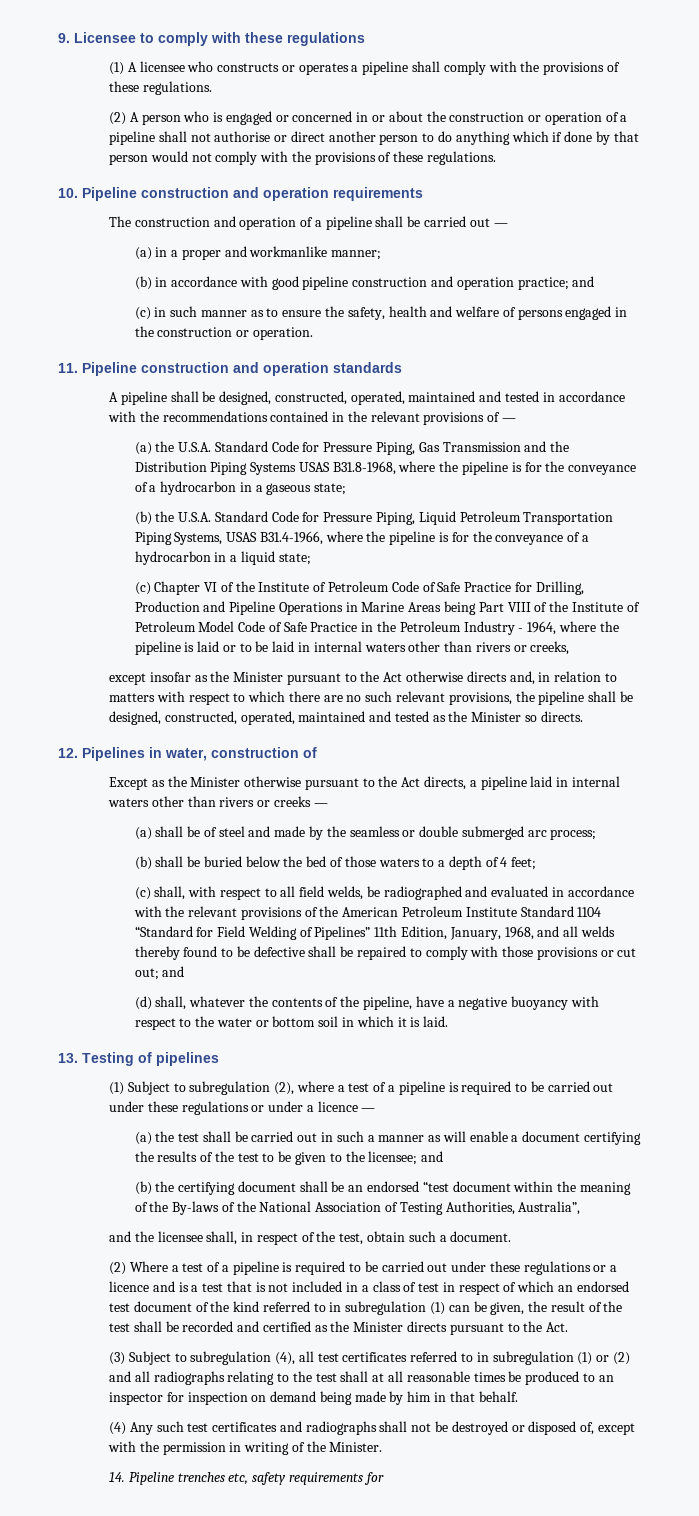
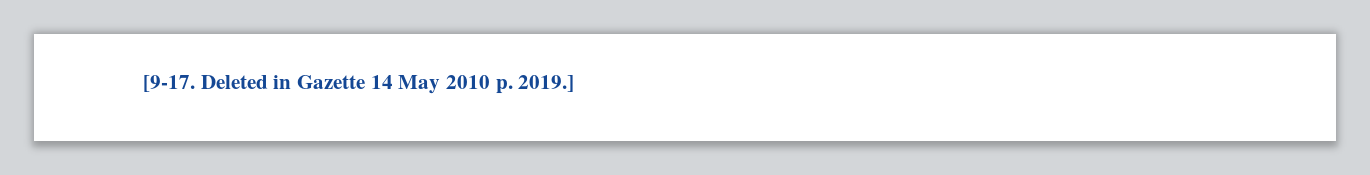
- 9. Licensee to comply with these regulations
- (1) A licensee who constructs or operates a pipeline shall comply with the provisions of these regulations.
- (2) A person who is engaged or concerned in or about the construction or operation of a pipeline shall not authorise or direct another person to do anything which if done by that person would not comply with the provisions of these regulations.
- 10. Pipeline construction and operation requirements
- The construction and operation of a pipeline shall be carried out —
- (a) in a proper and workmanlike manner;
- (b) in accordance with good pipeline construction and operation practice; and
- (c) in such manner as to ensure the safety, health and welfare of persons engaged in the construction or operation.
- 11. Pipeline construction and operation standards
- A pipeline shall be designed, constructed, operated, maintained and tested in accordance with the recommendations contained in the relevant provisions of —
- (a) the U.S.A. Standard Code for Pressure Piping, Gas Transmission and the Distribution Piping Systems USAS B31.8-1968, where the pipeline is for the conveyance of a hydrocarbon in a gaseous state;
- (b) the U.S.A. Standard Code for Pressure Piping, Liquid Petroleum Transportation Piping Systems, USAS B31.4-1966, where the pipeline is for the conveyance of a hydrocarbon in a liquid state;
- (c) Chapter VI of the Institute of Petroleum Code of Safe Practice for Drilling, Production and Pipeline Operations in Marine Areas being Part VIII of the Institute of Petroleum Model Code of Safe Practice in the Petroleum Industry - 1964, where the pipeline is laid or to be laid in internal waters other than rivers or creeks,
- except insofar as the Minister pursuant to the Act otherwise directs and, in relation to matters with respect to which there are no such relevant provisions, the pipeline shall be designed, constructed, operated, maintained and tested as the Minister so directs.
- 12. Pipelines in water, construction of
- Except as the Minister otherwise pursuant to the Act directs, a pipeline laid in internal waters other than rivers or creeks —
- (a) shall be of steel and made by the seamless or double submerged arc process;
- (b) shall be buried below the bed of those waters to a depth of 4 feet;
- (c) shall, with respect to all field welds, be radiographed and evaluated in accordance with the relevant provisions of the American Petroleum Institute Standard 1104 “Standard for Field Welding of Pipelines” 11th Edition, January, 1968, and all welds thereby found to be defective shall be repaired to comply with those provisions or cut out; and
- (d) shall, whatever the contents of the pipeline, have a negative buoyancy with respect to the water or bottom soil in which it is laid.
- 13. Testing of pipelines
- (1) Subject to subregulation (2), where a test of a pipeline is required to be carried out under these regulations or under a licence —
- (a) the test shall be carried out in such a manner as will enable a document certifying the results of the test to be given to the licensee; and
- (b) the certifying document shall be an endorsed “test document within the meaning of the By-laws of the National Association of Testing Authorities, Australia”,
- and the licensee shall, in respect of the test, obtain such a document.
- (2) Where a test of a pipeline is required to be carried out under these regulations or a licence and is a test that is not included in a class of test in respect of which an endorsed test document of the kind referred to in subregulation (1) can be given, the result of the test shall be recorded and certified as the Minister directs pursuant to the Act.
- (3) Subject to subregulation (4), all test certificates referred to in subregulation (1) or (2) and all radiographs relating to the test shall at all reasonable times be produced to an inspector for inspection on demand being made by him in that behalf.
- (4) Any such test certificates and radiographs shall not be destroyed or disposed of, except with the permission in writing of the Minister.
- 14. Pipeline trenches etc, safety requirements for
+ [9-17. Deleted in Gazette 14 May 2010 p. 2019.]

